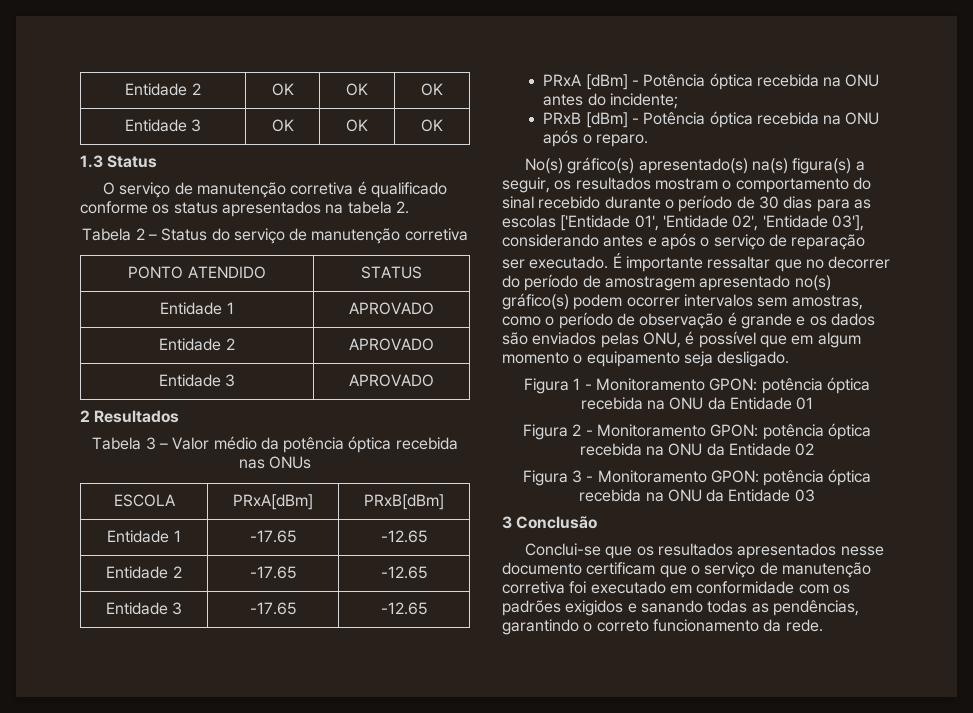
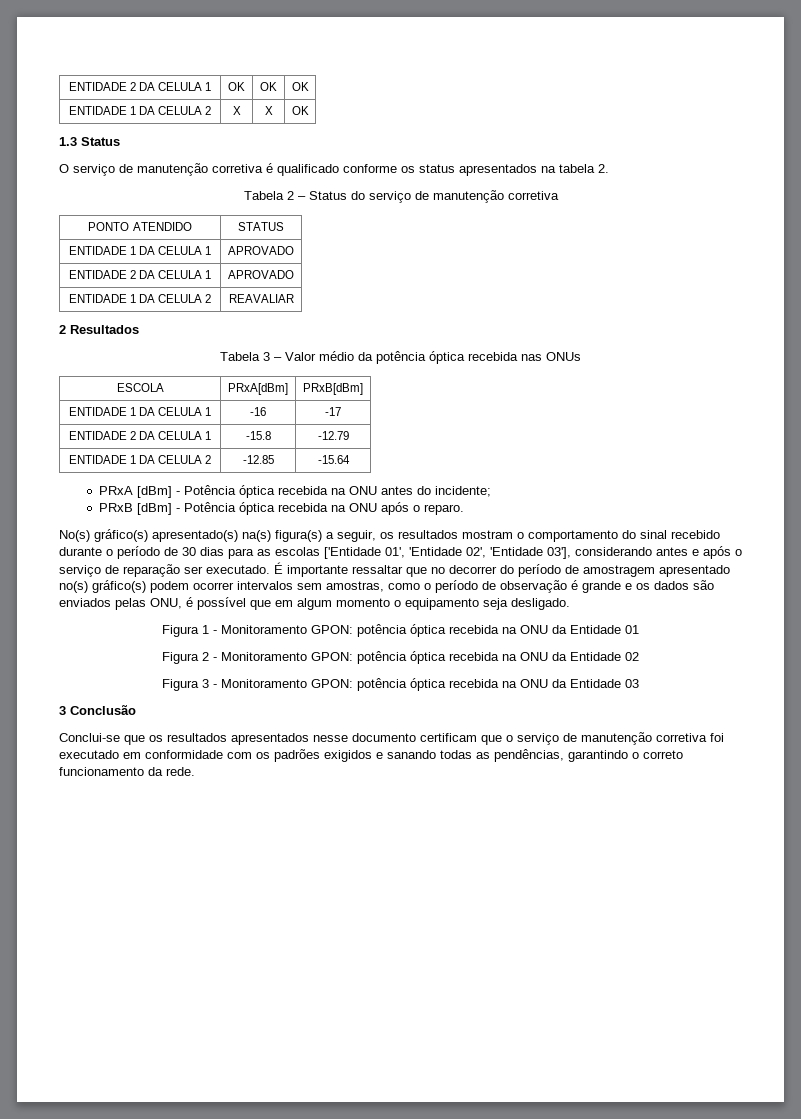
- Entidade 2 | OK | OK | OK
- Entidade 3 | OK | OK | OK
+ ENTIDADE 2 DA CELULA 1 | OK | OK | OK
+ ENTIDADE 1 DA CELULA 2 | X | X | OK
- Entidade 1 | APROVADO
- Entidade 2 | APROVADO
- Entidade 3 | APROVADO
+ ENTIDADE 1 DA CELULA 1 | APROVADO
+ ENTIDADE 2 DA CELULA 1 | APROVADO
+ ENTIDADE 1 DA CELULA 2 | REAVALIAR
- Entidade 1 | -17.65 | -12.65
- Entidade 2 | -17.65 | -12.65
- Entidade 3 | -17.65 | -12.65
+ ENTIDADE 1 DA CELULA 1 | -16 | -17
+ ENTIDADE 2 DA CELULA 1 | -15.8 | -12.79
+ ENTIDADE 1 DA CELULA 2 | -12.85 | -15.64

